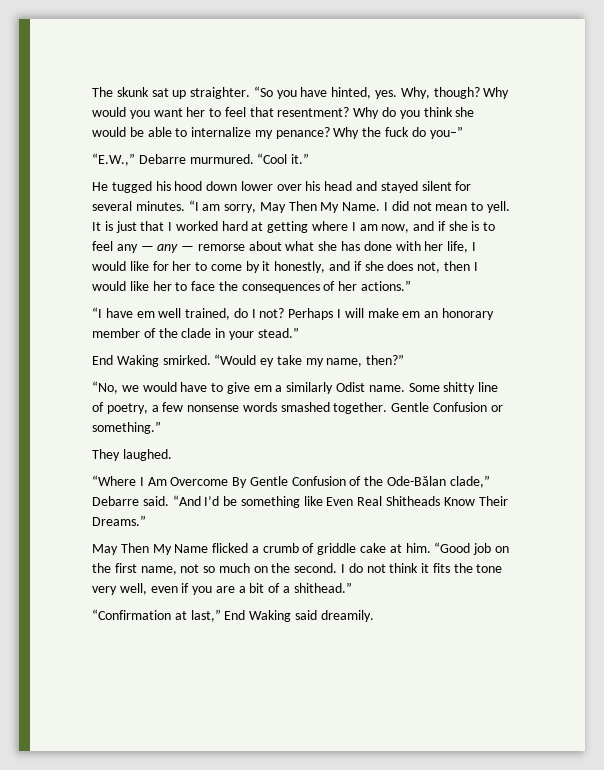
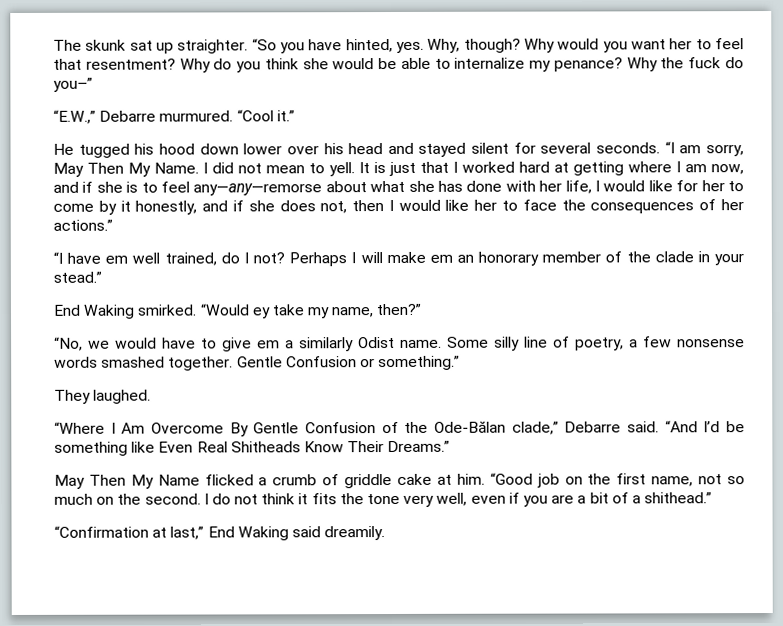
- He tugged his hood down lower over his head and stayed silent for several minutes.
+ He tugged his hood down lower over his head and stayed silent for several seconds.
- It is just that I worked hard at getting where I am now, and if she is to feel any — any — remorse about what she has done with her life, I would like for her to come by it honestly, and if she does not, then I would like her to face the consequences of her actions.”
+ It is just that I worked hard at getting where I am now, and if she is to feel any—any—remorse about what she has done with her life, I would like for her to come by it honestly, and if she does not, then I would like her to face the consequences of her actions.”
- Some shitty line of poetry, a few nonsense words smashed together.
+ Some silly line of poetry, a few nonsense words smashed together.

